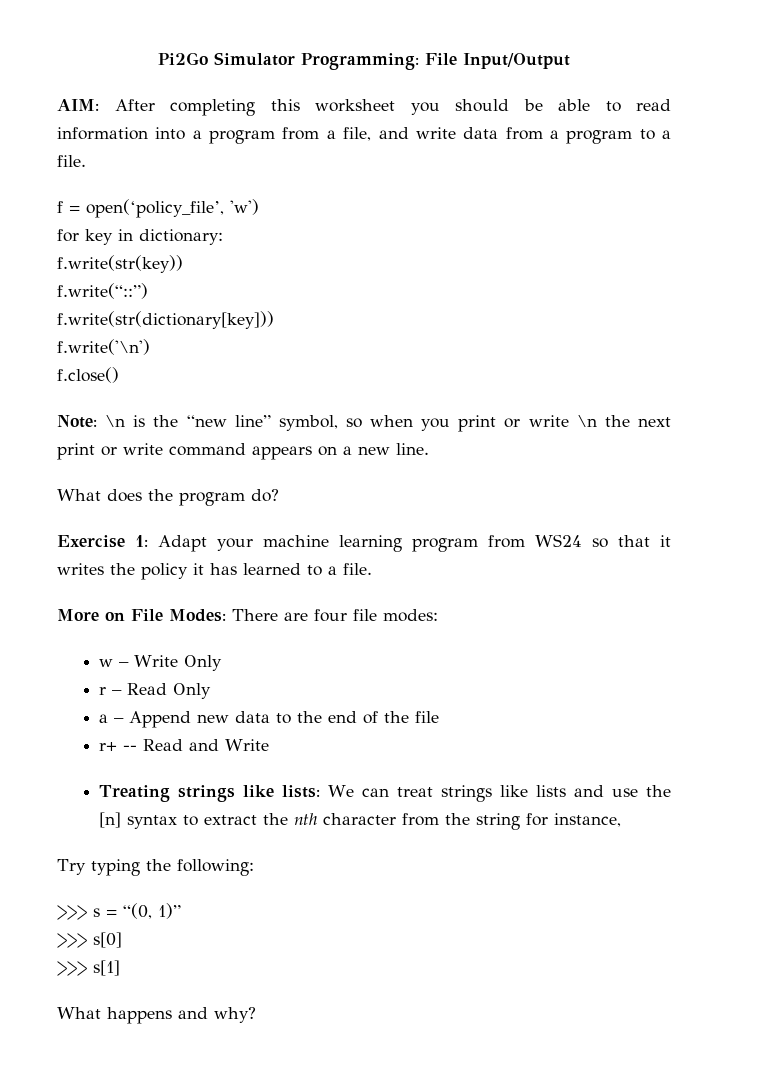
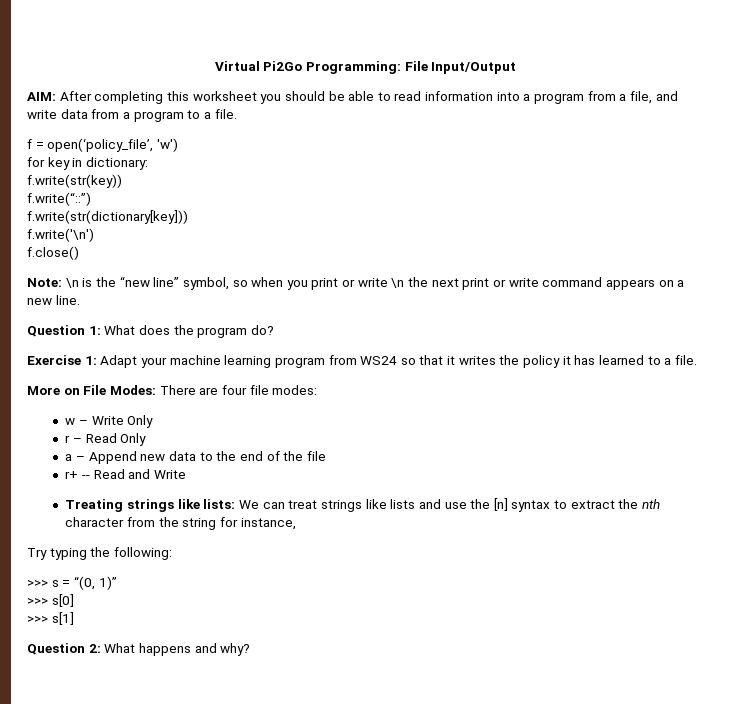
- Pi2Go Simulator Programming: File Input/Output
+ Virtual Pi2Go Programming: File Input/Output
- What does the program do?
+ Question 1: What does the program do?
- What happens and why?
+ Question 2: What happens and why?

